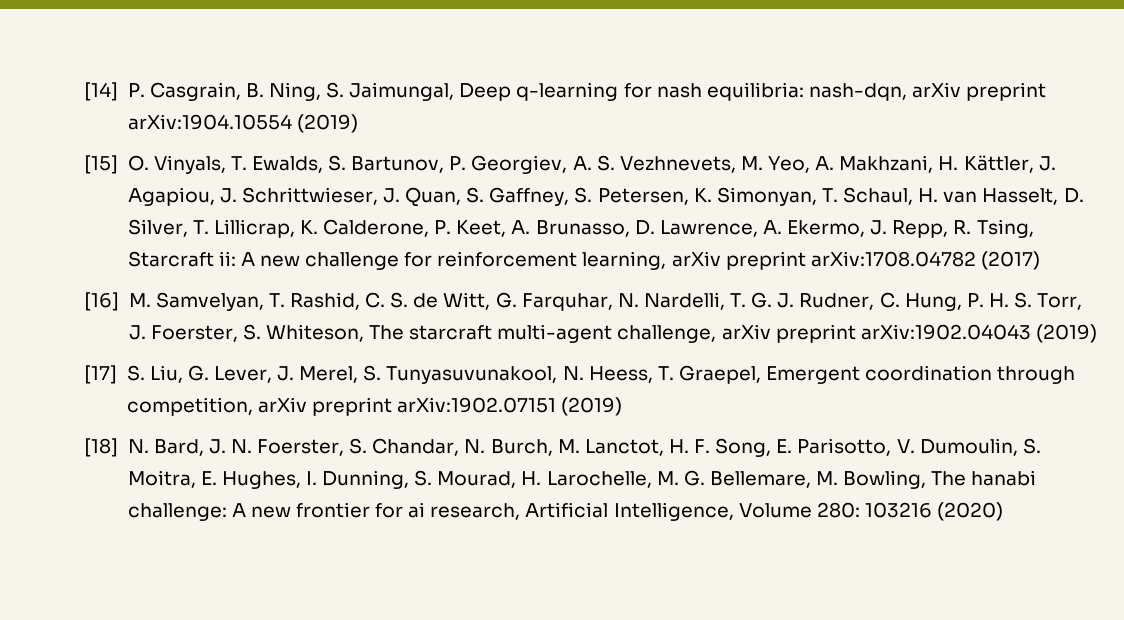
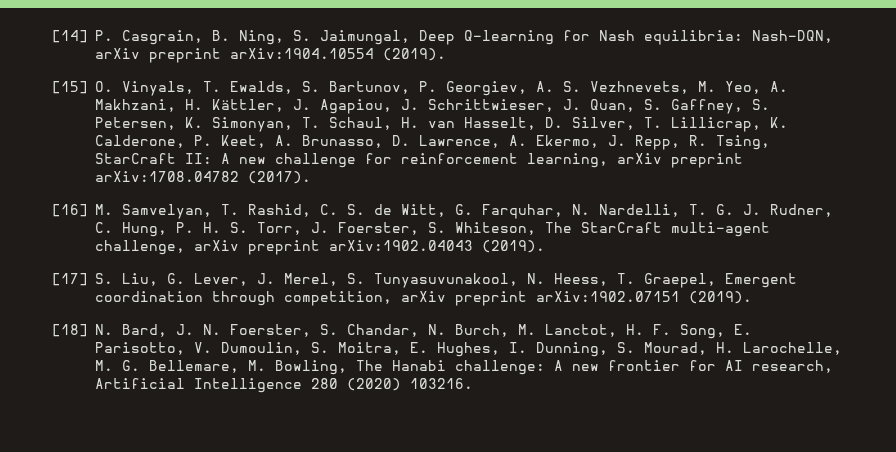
- [14] P. Casgrain, B. Ning, S. Jaimungal, Deep q-learning for nash equilibria: nash-dqn, arXiv preprint arXiv:1904.10554 (2019)
+ [14] P. Casgrain, B. Ning, S. Jaimungal, Deep Q-learning for Nash equilibria: Nash-DQN, arXiv preprint arXiv:1904.10554 (2019).
- [15] O. Vinyals, T. Ewalds, S. Bartunov, P. Georgiev, A. S. Vezhnevets, M. Yeo, A. Makhzani, H. Kättler, J. Agapiou, J. Schrittwieser, J. Quan, S. Gaffney, S. Petersen, K. Simonyan, T. Schaul, H. van Hasselt, D. Silver, T. Lillicrap, K. Calderone, P. Keet, A. Brunasso, D. Lawrence, A. Ekermo, J. Repp, R. Tsing, Starcraft ii:
+ [15] O. Vinyals, T. Ewalds, S. Bartunov, P. Georgiev, A. S. Vezhnevets, M. Yeo, A. Makhzani, H. Kättler, J. Agapiou, J. Schrittwieser, J. Quan, S. Gaffney, S. Petersen, K. Simonyan, T. Schaul, H. van Hasselt, D. Silver, T. Lillicrap, K. Calderone, P. Keet, A. Brunasso, D. Lawrence, A. Ekermo, J. Repp, R. Tsing, StarCraft II:
- A new challenge for reinforcement learning, arXiv preprint arXiv:1708.04782 (2017)
+ A new challenge for reinforcement learning, arXiv preprint arXiv:1708.04782 (2017).
- [16] M. Samvelyan, T. Rashid, C. S. de Witt, G. Farquhar, N. Nardelli, T. G. J. Rudner, C. Hung, P. H. S. Torr, J. Foerster, S. Whiteson, The starcraft multi-agent challenge, arXiv preprint arXiv:1902.04043 (2019)
+ [16] M. Samvelyan, T. Rashid, C. S. de Witt, G. Farquhar, N. Nardelli, T. G. J. Rudner, C. Hung, P. H. S. Torr, J. Foerster, S. Whiteson, The StarCraft multi-agent challenge, arXiv preprint arXiv:1902.04043 (2019).
- [17] S. Liu, G. Lever, J. Merel, S. Tunyasuvunakool, N. Heess, T. Graepel, Emergent coordination through competition, arXiv preprint arXiv:1902.07151 (2019)
+ [17] S. Liu, G. Lever, J. Merel, S. Tunyasuvunakool, N. Heess, T. Graepel, Emergent coordination through competition, arXiv preprint arXiv:1902.07151 (2019).
- [18] N. Bard, J. N. Foerster, S. Chandar, N. Burch, M. Lanctot, H. F. Song, E. Parisotto, V. Dumoulin, S. Moitra, E. Hughes, I. Dunning, S. Mourad, H. Larochelle, M. G. Bellemare, M. Bowling, The hanabi challenge: A new frontier for ai research, Artificial Intelligence, Volume 280: 103216 (2020)
+ [18] N. Bard, J. N. Foerster, S. Chandar, N. Burch, M. Lanctot, H. F. Song, E. Parisotto, V. Dumoulin, S. Moitra, E. Hughes, I. Dunning, S. Mourad, H. Larochelle, M. G. Bellemare, M. Bowling, The Hanabi challenge: A new frontier for AI research, Artificial Intelligence 280 (2020) 103216.

